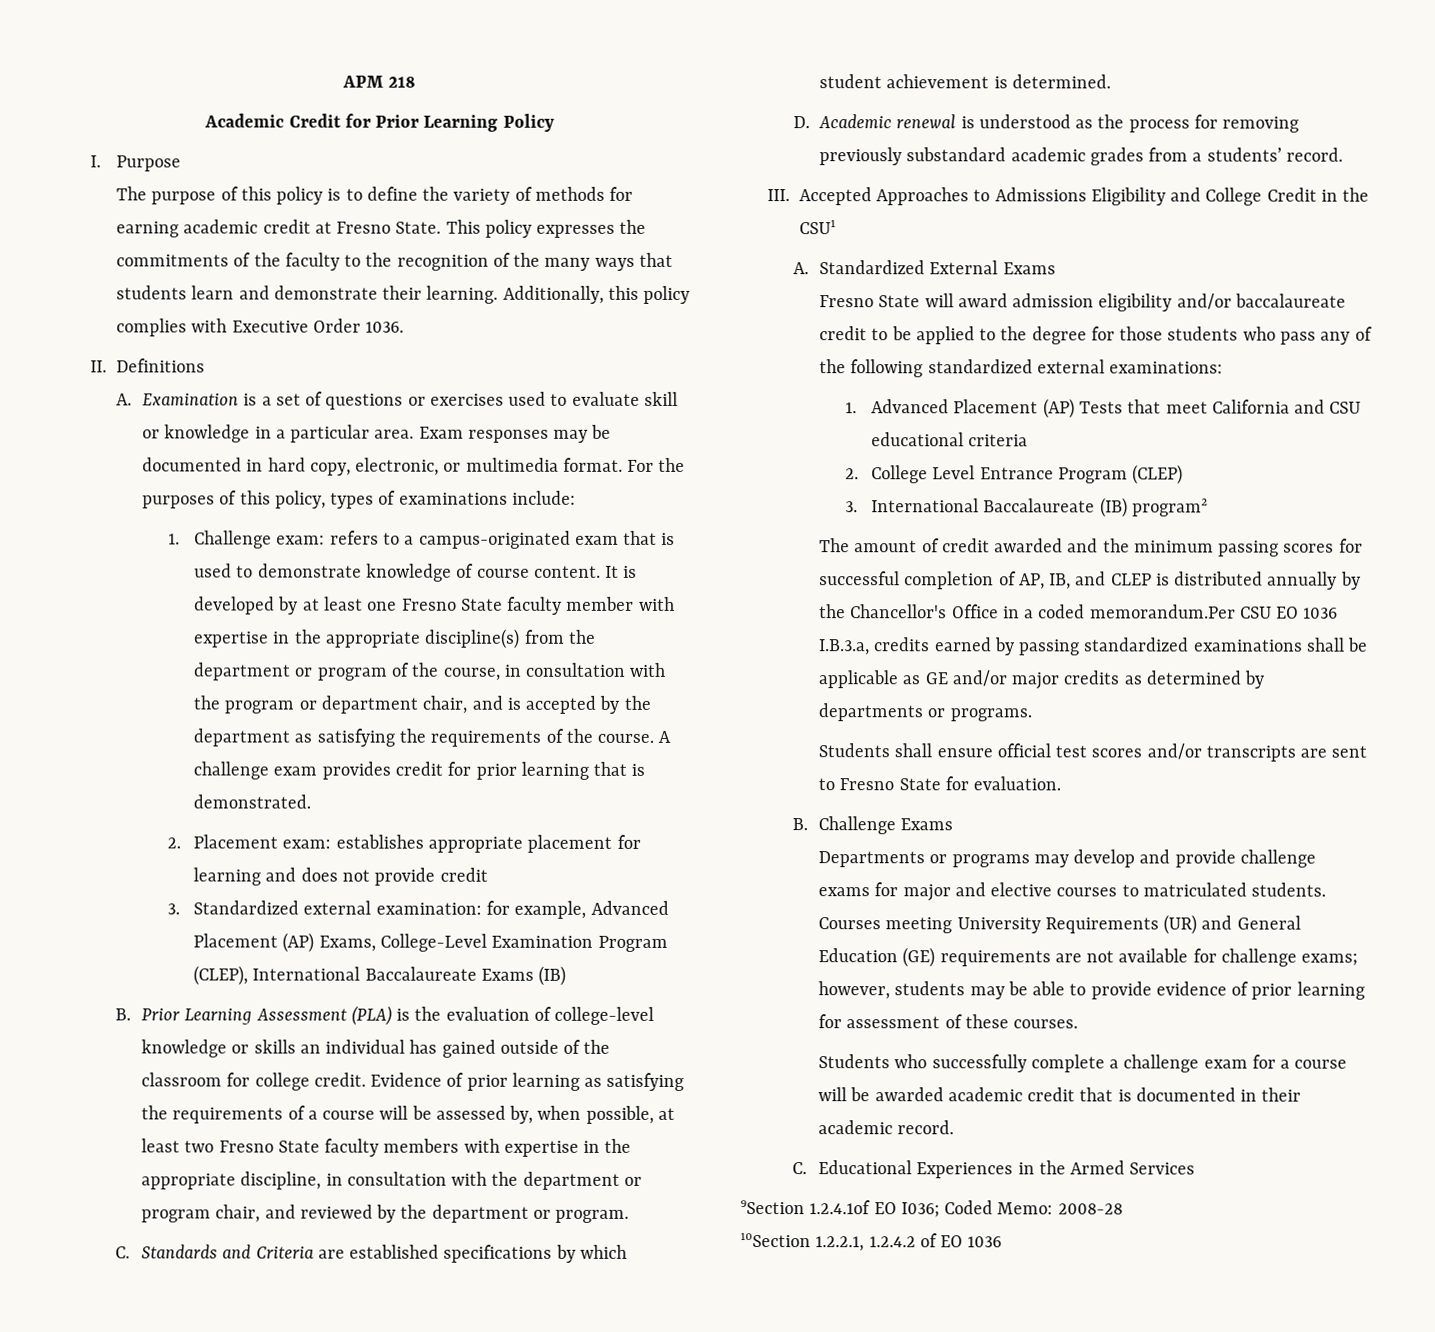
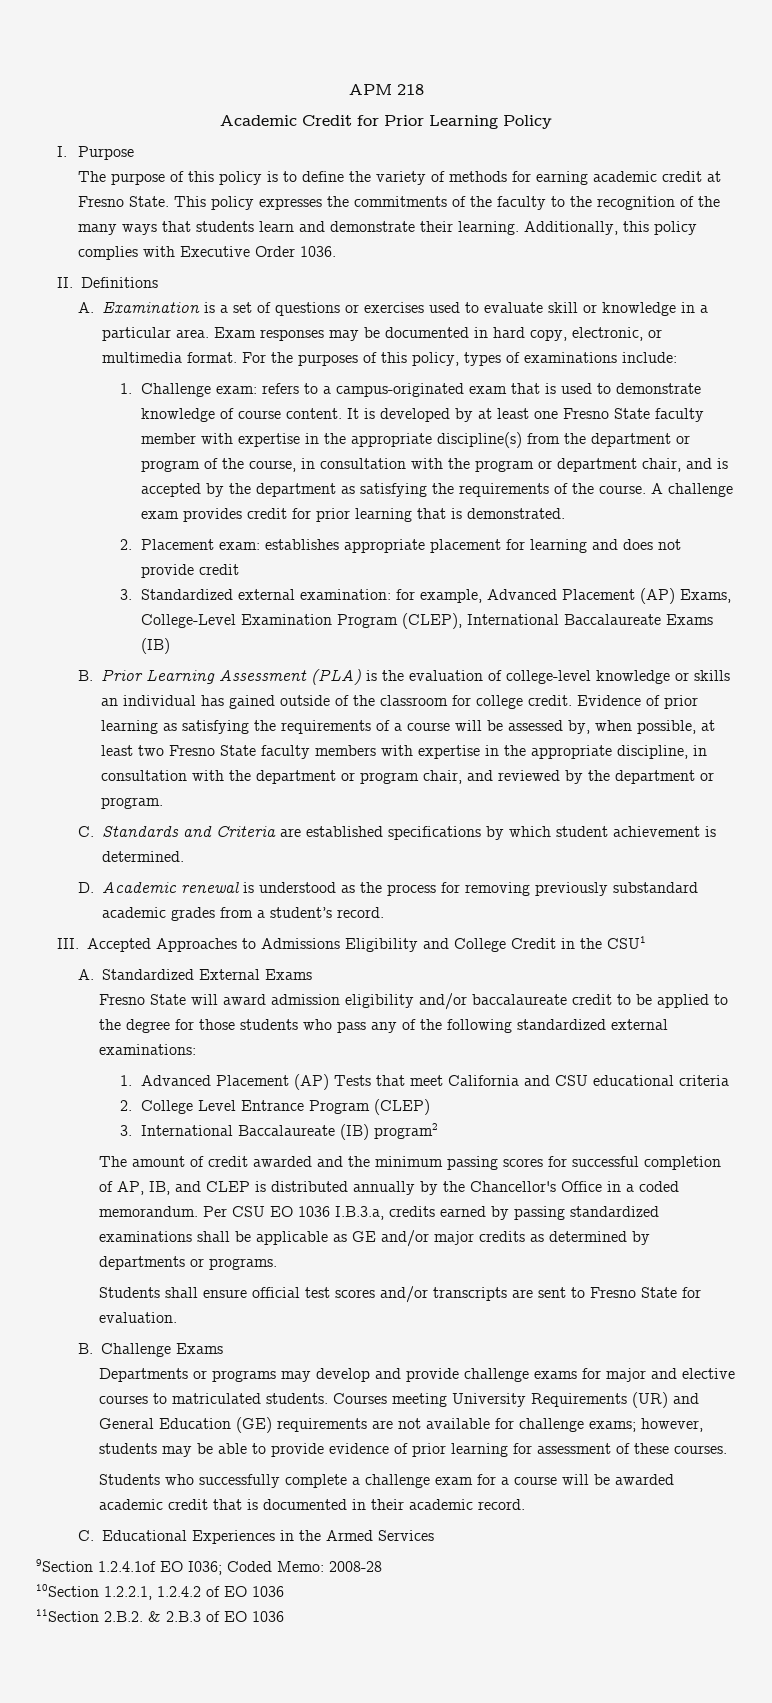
- D. Academic renewal is understood as the process for removing previously substandard academic grades from a students’ record.
+ D. Academic renewal is understood as the process for removing previously substandard academic grades from a student’s record.
- The amount of credit awarded and the minimum passing scores for successful completion of AP, IB, and CLEP is distributed annually by the Chancellor's Office in a coded memorandum.Per CSU EO 1036 I.B.3.a, credits earned by passing standardized examinations shall be applicable as GE and/or major credits as determined by departments or programs.
+ The amount of credit awarded and the minimum passing scores for successful completion of AP, IB, and CLEP is distributed annually by the Chancellor's Office in a coded memorandum. Per CSU EO 1036 I.B.3.a, credits earned by passing standardized examinations shall be applicable as GE and/or major credits as determined by departments or programs.
+ 11Section 2.B.2. & 2.B.3 of EO 1036

